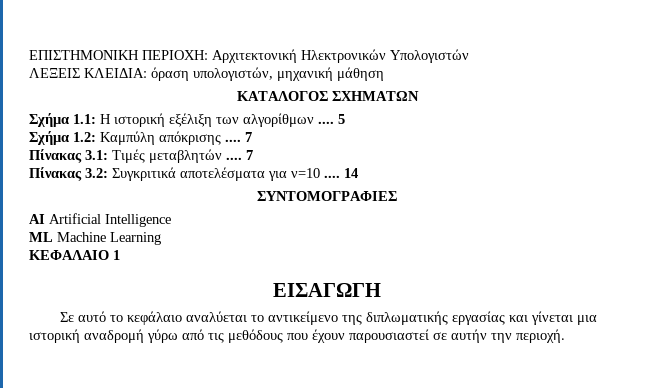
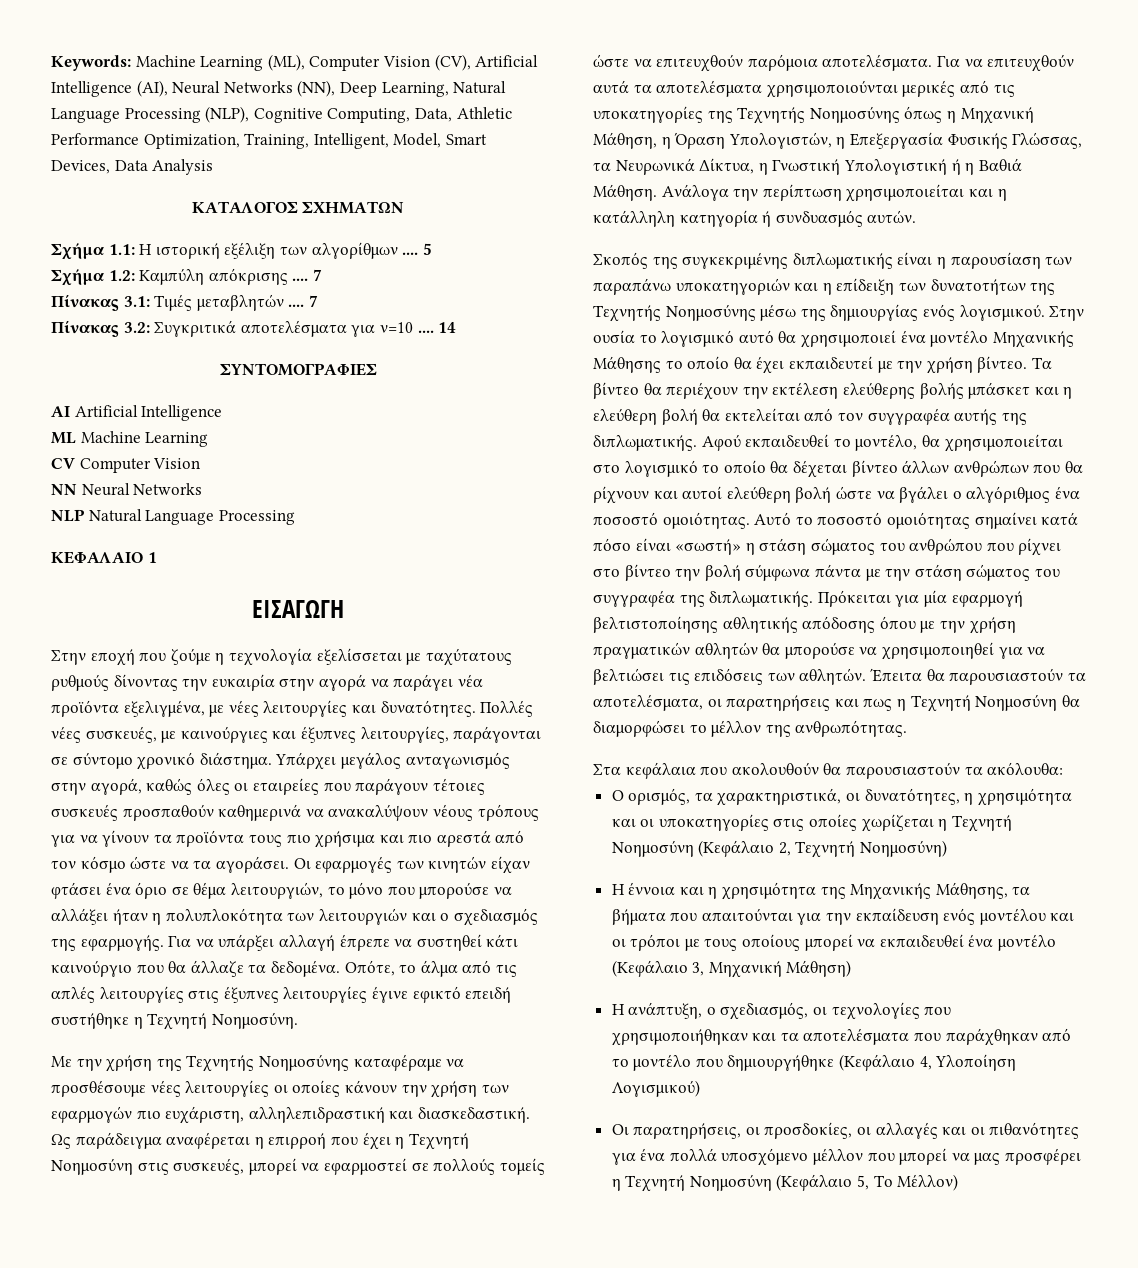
- ΕΠΙΣΤΗΜΟΝΙΚΗ ΠΕΡΙΟΧΗ: Αρχιτεκτονική Ηλεκτρονικών Υπολογιστών
- ΛΕΞΕΙΣ ΚΛΕΙΔΙΑ: όραση υπολογιστών, μηχανική μάθηση
+ Keywords: Machine Learning (ML), Computer Vision (CV), Artificial Intelligence (AI), Neural Networks (NN), Deep Learning, Natural Language Processing (NLP), Cognitive Computing, Data, Athletic Performance Optimization, Training, Intelligent, Model, Smart Devices, Data Analysis
+ CV Computer Vision
+ NN Neural Networks
+ NLP Natural Language Processing
  ΚΕΦΑΛΑΙΟ 1
  ΕΙΣΑΓΩΓΗ
- Σε αυτό το κεφάλαιο αναλύεται το αντικείμενο της διπλωματικής εργασίας και γίνεται μια ιστορική αναδρομή γύρω από τις μεθόδους που έχουν παρουσιαστεί σε αυτήν την περιοχή.
+ Στην εποχή που ζούμε η τεχνολογία εξελίσσεται με ταχύτατους ρυθμούς δίνοντας την ευκαιρία στην αγορά να παράγει νέα προϊόντα εξελιγμένα, με νέες λειτουργίες και δυνατότητες. Πολλές νέες συσκευές, με καινούργιες και έξυπνες λειτουργίες, παράγονται σε σύντομο χρονικό διάστημα. Υπάρχει μεγάλος ανταγωνισμός στην αγορά, καθώς όλες οι εταιρείες που παράγουν τέτοιες συσκευές προσπαθούν καθημερινά να ανακαλύψουν νέους τρόπους για να γίνουν τα προϊόντα τους πιο χρήσιμα και πιο αρεστά από τον κόσμο ώστε να τα αγοράσει. Οι εφαρμογές των κινητών είχαν φτάσει ένα όριο σε θέμα λειτουργιών, το μόνο που μπορούσε να αλλάξει ήταν η πολυπλοκότητα των λειτουργιών και ο σχεδιασμός της εφαρμογής. Για να υπάρξει αλλαγή έπρεπε να συστηθεί κάτι καινούργιο που θα άλλαζε τα δεδομένα. Οπότε, το άλμα από τις απλές λειτουργίες στις έξυπνες λειτουργίες έγινε εφικτό επειδή συστήθηκε η Τεχνητή Νοημοσύνη.
+ Με την χρήση της Τεχνητής Νοημοσύνης καταφέραμε να προσθέσουμε νέες λειτουργίες οι οποίες κάνουν την χρήση των εφαρμογών πιο ευχάριστη, αλληλεπιδραστική και διασκεδαστική. Ως παράδειγμα αναφέρεται η επιρροή που έχει η Τεχνητή Νοημοσύνη στις συσκευές, μπορεί να εφαρμοστεί σε πολλούς τομείς ώστε να επιτευχθούν παρόμοια αποτελέσματα. Για να επιτευχθούν αυτά τα αποτελέσματα χρησιμοποιούνται μερικές από τις υποκατηγορίες της Τεχνητής Νοημοσύνης όπως η Μηχανική Μάθηση, η Όραση Υπολογιστών, η Επεξεργασία Φυσικής Γλώσσας, τα Νευρωνικά Δίκτυα, η Γνωστική Υπολογιστική ή η Βαθιά Μάθηση. Ανάλογα την περίπτωση χρησιμοποιείται και η κατάλληλη κατηγορία ή συνδυασμός αυτών.
+ Σκοπός της συγκεκριμένης διπλωματικής είναι η παρουσίαση των παραπάνω υποκατηγοριών και η επίδειξη των δυνατοτήτων της Τεχνητής Νοημοσύνης μέσω της δημιουργίας ενός λογισμικού. Στην ουσία το λογισμικό αυτό θα χρησιμοποιεί ένα μοντέλο Μηχανικής Μάθησης το οποίο θα έχει εκπαιδευτεί με την χρήση βίντεο. Τα βίντεο θα περιέχουν την εκτέλεση ελεύθερης βολής μπάσκετ και η ελεύθερη βολή θα εκτελείται από τον συγγραφέα αυτής της διπλωματικής. Αφού εκπαιδευθεί το μοντέλο, θα χρησιμοποιείται στο λογισμικό το οποίο θα δέχεται βίντεο άλλων ανθρώπων που θα ρίχνουν και αυτοί ελεύθερη βολή ώστε να βγάλει ο αλγόριθμος ένα ποσοστό ομοιότητας. Αυτό το ποσοστό ομοιότητας σημαίνει κατά πόσο είναι «σωστή» η στάση σώματος του ανθρώπου που ρίχνει στο βίντεο την βολή σύμφωνα πάντα με την στάση σώματος του συγγραφέα της διπλωματικής. Πρόκειται για μία εφαρμογή βελτιστοποίησης αθλητικής απόδοσης όπου με την χρήση πραγματικών αθλητών θα μπορούσε να χρησιμοποιηθεί για να βελτιώσει τις επιδόσεις των αθλητών. Έπειτα θα παρουσιαστούν τα αποτελέσματα, οι παρατηρήσεις και πως η Τεχνητή Νοημοσύνη θα διαμορφώσει το μέλλον της ανθρωπότητας.
+ Στα κεφάλαια που ακολουθούν θα παρουσιαστούν τα ακόλουθα:
+ Ο ορισμός, τα χαρακτηριστικά, οι δυνατότητες, η χρησιμότητα και οι υποκατηγορίες στις οποίες χωρίζεται η Τεχνητή Νοημοσύνη (Κεφάλαιο 2, Τεχνητή Νοημοσύνη)
+ Η έννοια και η χρησιμότητα της Μηχανικής Μάθησης, τα βήματα που απαιτούνται για την εκπαίδευση ενός μοντέλου και οι τρόποι με τους οποίους μπορεί να εκπαιδευθεί ένα μοντέλο (Κεφάλαιο 3, Μηχανική Μάθηση)
+ Η ανάπτυξη, ο σχεδιασμός, οι τεχνολογίες που χρησιμοποιήθηκαν και τα αποτελέσματα που παράχθηκαν από το μοντέλο που δημιουργήθηκε (Κεφάλαιο 4, Υλοποίηση Λογισμικού)
+ Οι παρατηρήσεις, οι προσδοκίες, οι αλλαγές και οι πιθανότητες για ένα πολλά υποσχόμενο μέλλον που μπορεί να μας προσφέρει η Τεχνητή Νοημοσύνη (Κεφάλαιο 5, Το Μέλλον)

